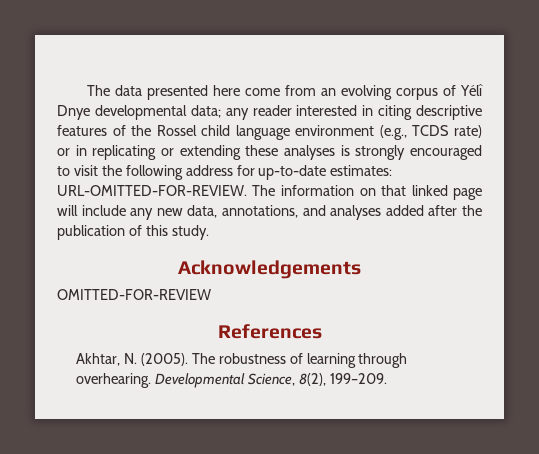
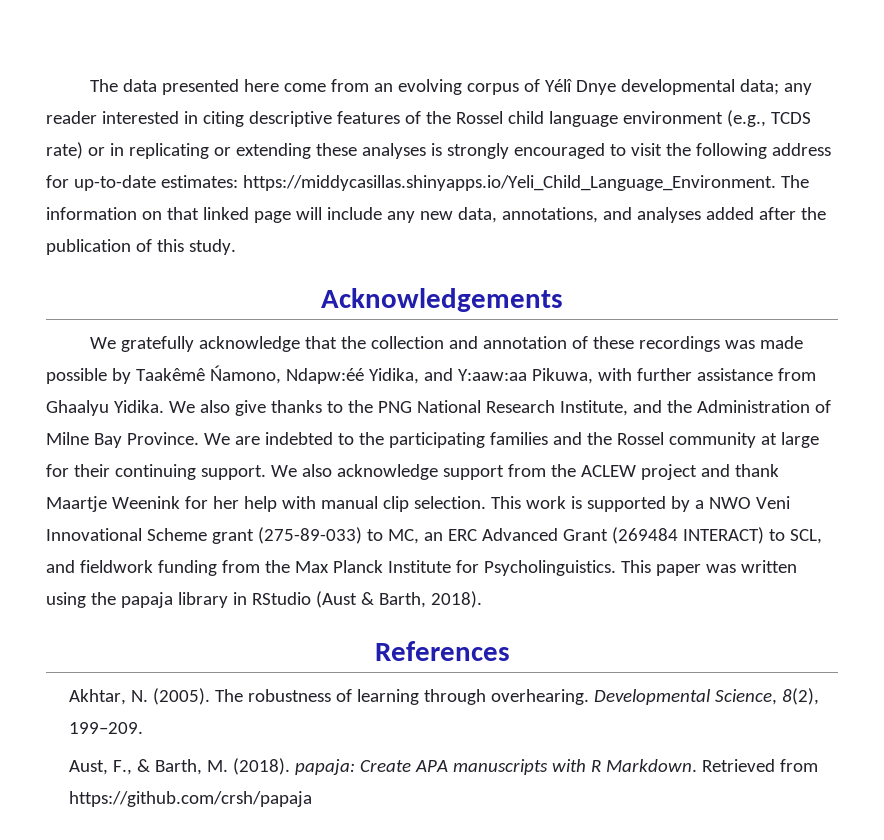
- URL-OMITTED-FOR-REVIEW. The information on that linked page will include any new data, annotations, and analyses added after the publication of this study.
+ https://middycasillas.shinyapps.io/Yeli_Child_Language_Environment. The information on that linked page will include any new data, annotations, and analyses added after the publication of this study.
- OMITTED-FOR-REVIEW
+ We gratefully acknowledge that the collection and annotation of these recordings was made possible by Taakêmê Ńamono, Ndapw:éé Yidika, and Y:aaw:aa Pikuwa, with further assistance from Ghaalyu Yidika. We also give thanks to the PNG National Research Institute, and the Administration of Milne Bay Province. We are indebted to the participating families and the Rossel community at large for their continuing support. We also acknowledge support from the ACLEW project and thank Maartje Weenink for her help with manual clip selection. This work is supported by a NWO Veni Innovational Scheme grant (275-89-033) to MC, an ERC Advanced Grant (269484 INTERACT) to SCL, and fieldwork funding from the Max Planck Institute for Psycholinguistics. This paper was written using the papaja library in RStudio (Aust & Barth, 2018).
+ Aust, F., & Barth, M. (2018). papaja: Create APA manuscripts with R Markdown. Retrieved from https://github.com/crsh/papaja

